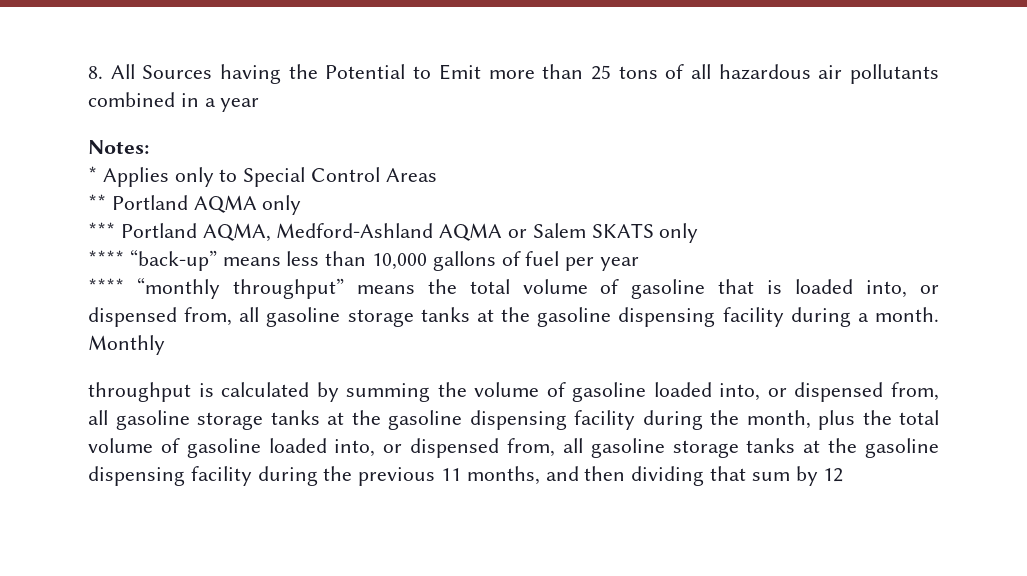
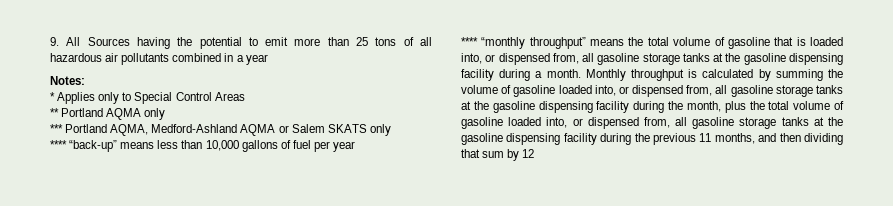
- 8. All Sources having the Potential to Emit more than 25 tons of all hazardous air pollutants combined in a year
+ 9. All Sources having the potential to emit more than 25 tons of all hazardous air pollutants combined in a year
- Monthly
- throughput is calculated by summing the volume of gasoline loaded into, or dispensed from, all gasoline storage tanks at the gasoline dispensing facility during the month, plus the total volume of gasoline loaded into, or dispensed from, all gasoline storage tanks at the gasoline dispensing facility during the previous 11 months, and then dividing that sum by 12
+ Monthly throughput is calculated by summing the volume of gasoline loaded into, or dispensed from, all gasoline storage tanks at the gasoline dispensing facility during the month, plus the total volume of gasoline loaded into, or dispensed from, all gasoline storage tanks at the gasoline dispensing facility during the previous 11 months, and then dividing that sum by 12

